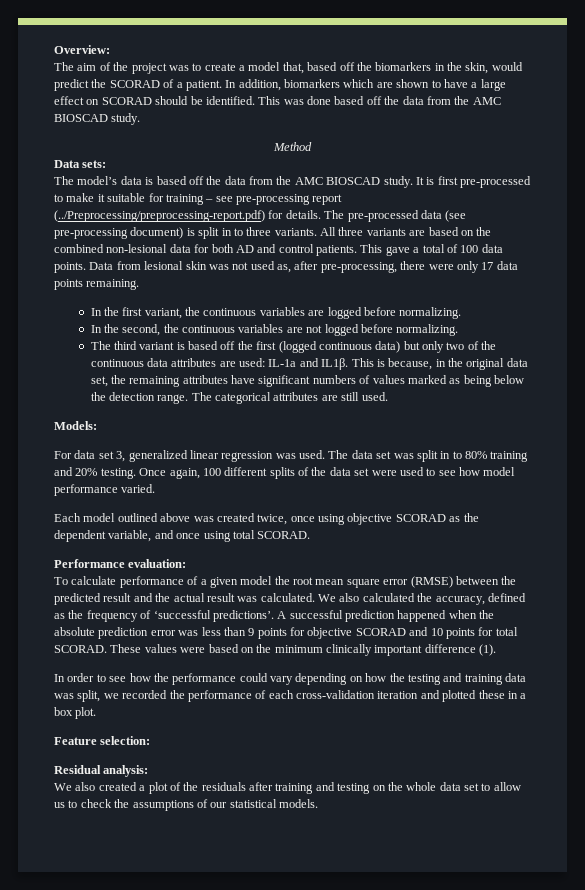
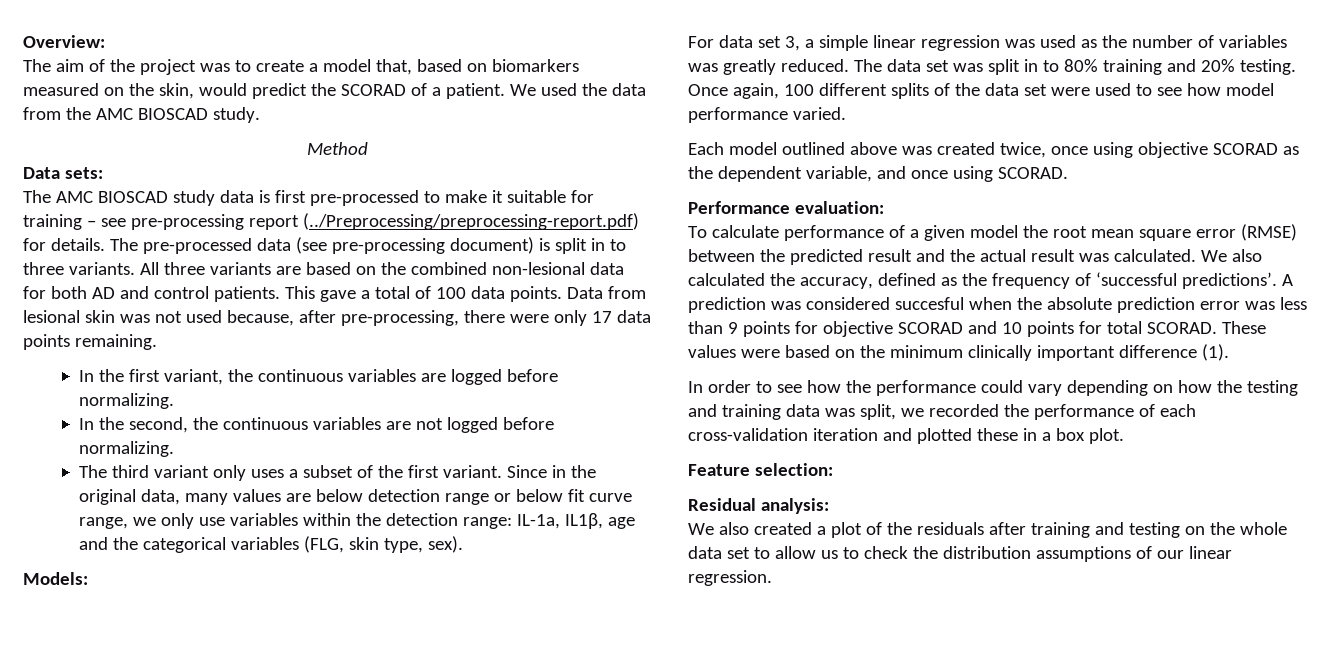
- The aim of the project was to create a model that, based off the biomarkers in the skin, would predict the SCORAD of a patient.
+ The aim of the project was to create a model that, based on biomarkers measured on the skin, would predict the SCORAD of a patient.
- In addition, biomarkers which are shown to have a large effect on SCORAD should be identified. This was done based off the data from the AMC BIOSCAD study.
+ We used the data from the AMC BIOSCAD study.
- The model’s data is based off the data from the AMC BIOSCAD study. It is first pre-processed to make it suitable for training – see pre-processing report (../Preprocessing/preprocessing-report.pdf) for details.
+ The AMC BIOSCAD study data is first pre-processed to make it suitable for training – see pre-processing report (../Preprocessing/preprocessing-report.pdf) for details.
- Data from lesional skin was not used as, after pre-processing, there were only 17 data points remaining.
+ Data from lesional skin was not used because, after pre-processing, there were only 17 data points remaining.
- The third variant is based off the first (logged continuous data) but only two of the continuous data attributes are used: IL-1a and IL1β. This is because, in the original data set, the remaining attributes have significant numbers of values marked as being below the detection range. The categorical attributes are still used.
+ The third variant only uses a subset of the first variant. Since in the original data, many values are below detection range or below fit curve range, we only use variables within the detection range: IL-1a, IL1β, age and the categorical variables (FLG, skin type, sex).
- For data set 3, generalized linear regression was used.
+ For data set 3, a simple linear regression was used as the number of variables was greatly reduced.
- Each model outlined above was created twice, once using objective SCORAD as the dependent variable, and once using total SCORAD.
+ Each model outlined above was created twice, once using objective SCORAD as the dependent variable, and once using SCORAD.
- A successful prediction happened when the absolute prediction error was less than 9 points for objective SCORAD and 10 points for total SCORAD.
+ A prediction was considered succesful when the absolute prediction error was less than 9 points for objective SCORAD and 10 points for total SCORAD.
- We also created a plot of the residuals after training and testing on the whole data set to allow us to check the assumptions of our statistical models.
+ We also created a plot of the residuals after training and testing on the whole data set to allow us to check the distribution assumptions of our linear regression.

